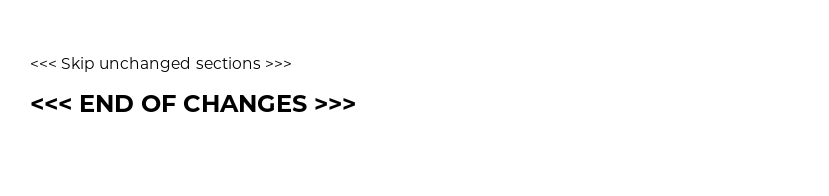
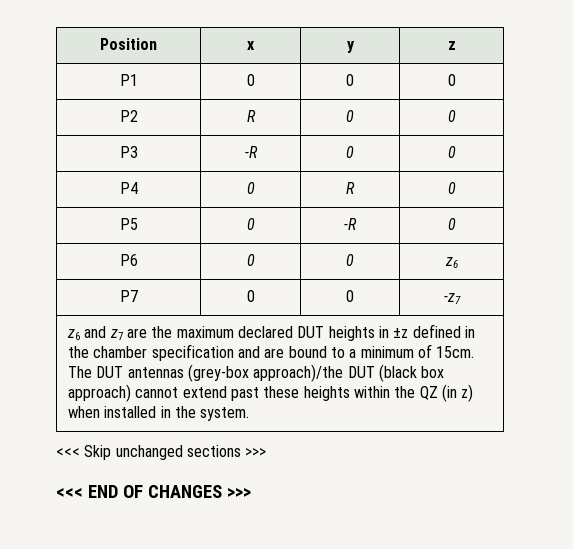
+ Position | x | y | z
+ P1 | 0 | 0 | 0
+ P2 | R | 0 | 0
+ P3 | -R | 0 | 0
+ P4 | 0 | R | 0
+ P5 | 0 | -R | 0
+ P6 | 0 | 0 | z6
+ P7 | 0 | 0 | -z7
+ z6 and z7 are the maximum declared DUT heights in ±z defined in the chamber specification and are bound to a minimum of 15cm. The DUT antennas (grey-box approach)/the DUT (black box approach) cannot extend past these heights within the QZ (in z) when installed in the system.

